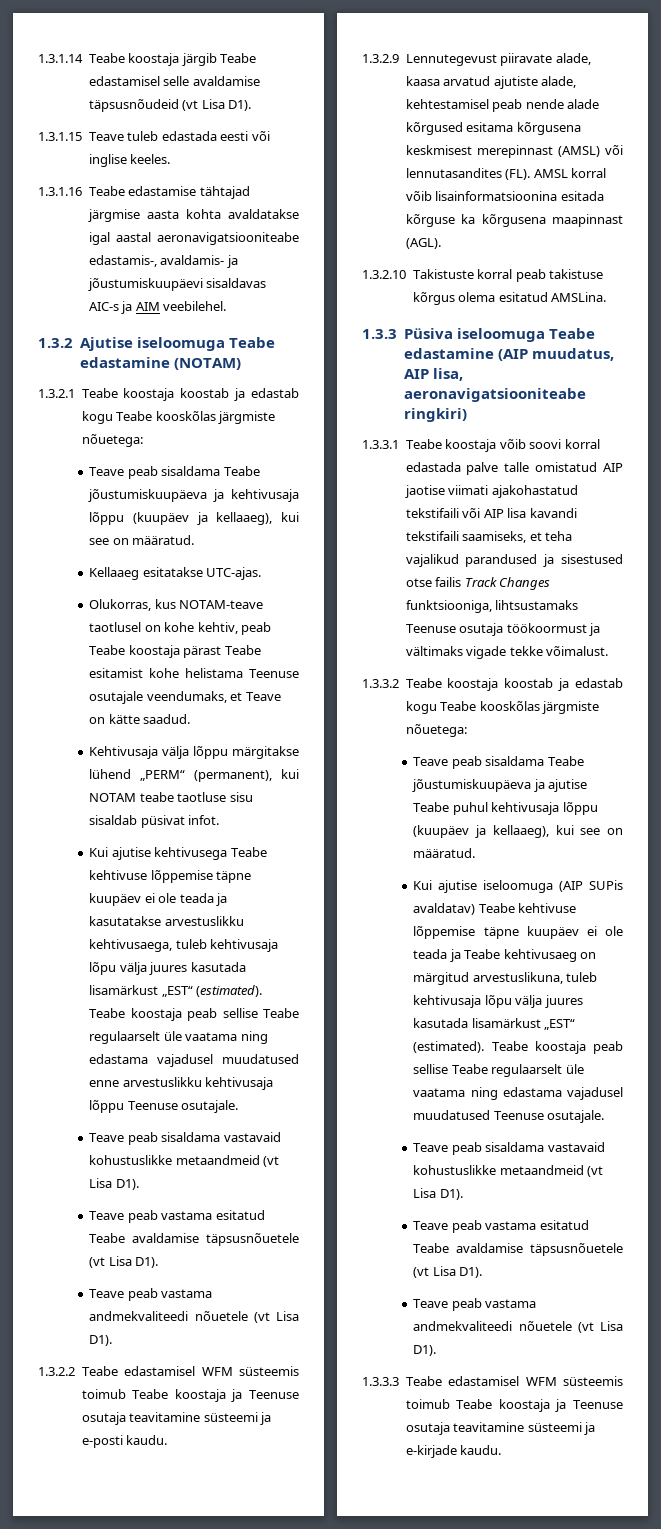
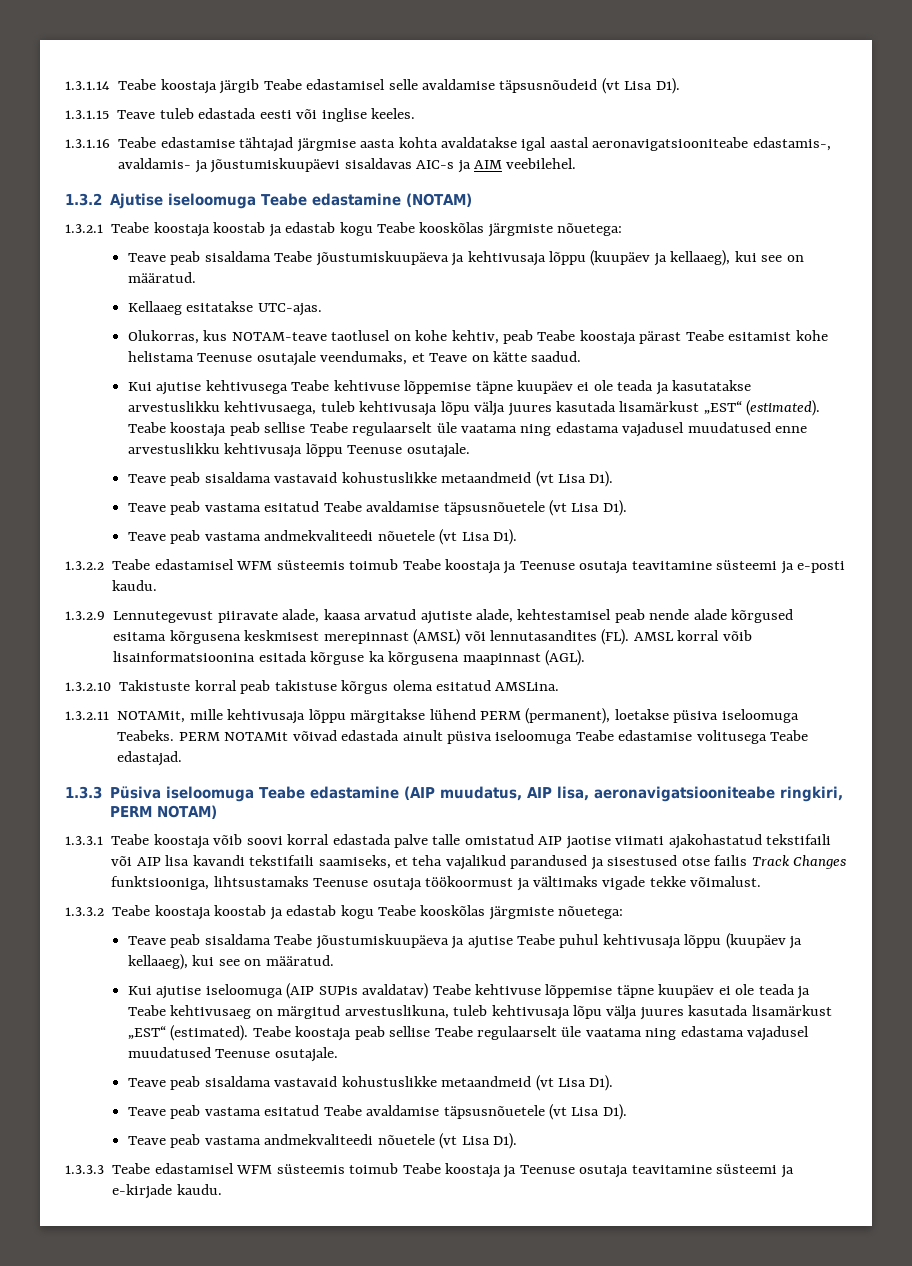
- Kehtivusaja välja lõppu märgitakse lühend „PERM“ (permanent), kui NOTAM teabe taotluse sisu sisaldab püsivat infot.
+ 1.3.2.11 NOTAMit, mille kehtivusaja lõppu märgitakse lühend PERM (permanent), loetakse püsiva iseloomuga Teabeks. PERM NOTAMit võivad edastada ainult püsiva iseloomuga Teabe edastamise volitusega Teabe edastajad.
- 1.3.3 Püsiva iseloomuga Teabe edastamine (AIP muudatus, AIP lisa, aeronavigatsiooniteabe ringkiri)
+ 1.3.3 Püsiva iseloomuga Teabe edastamine (AIP muudatus, AIP lisa, aeronavigatsiooniteabe ringkiri, PERM NOTAM)

